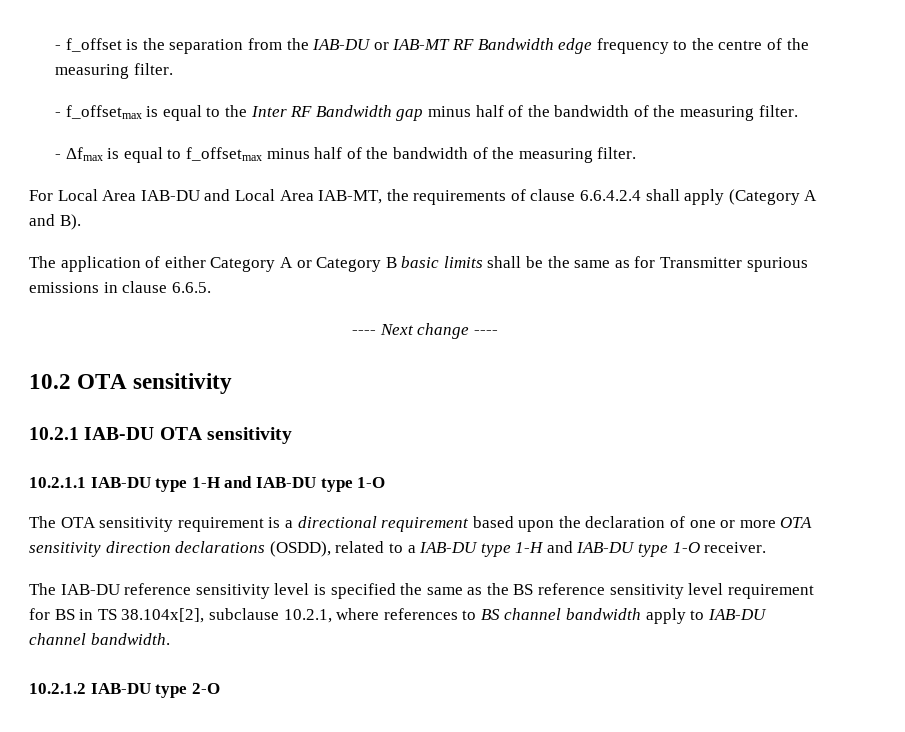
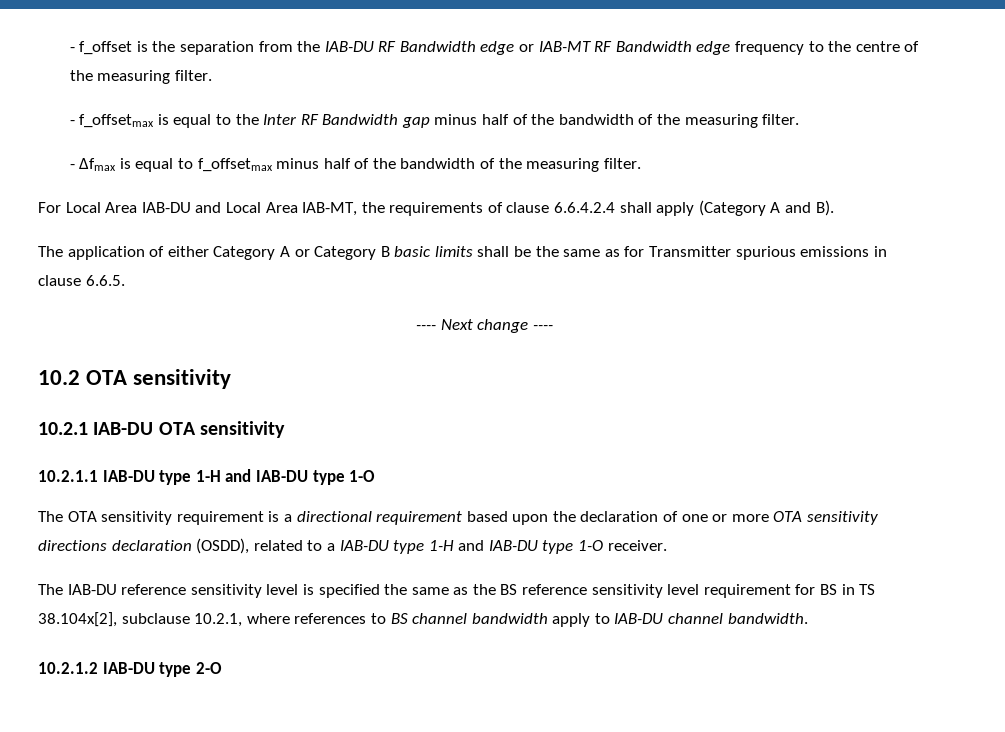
- - f_offset is the separation from the IAB-DU or IAB-MT RF Bandwidth edge frequency to the centre of the measuring filter.
+ - f_offset is the separation from the IAB-DU RF Bandwidth edge or IAB-MT RF Bandwidth edge frequency to the centre of the measuring filter.
- The OTA sensitivity requirement is a directional requirement based upon the declaration of one or more OTA sensitivity direction declarations (OSDD), related to a IAB-DU type 1-H and IAB-DU type 1-O receiver.
+ The OTA sensitivity requirement is a directional requirement based upon the declaration of one or more OTA sensitivity directions declaration (OSDD), related to a IAB-DU type 1-H and IAB-DU type 1-O receiver.

